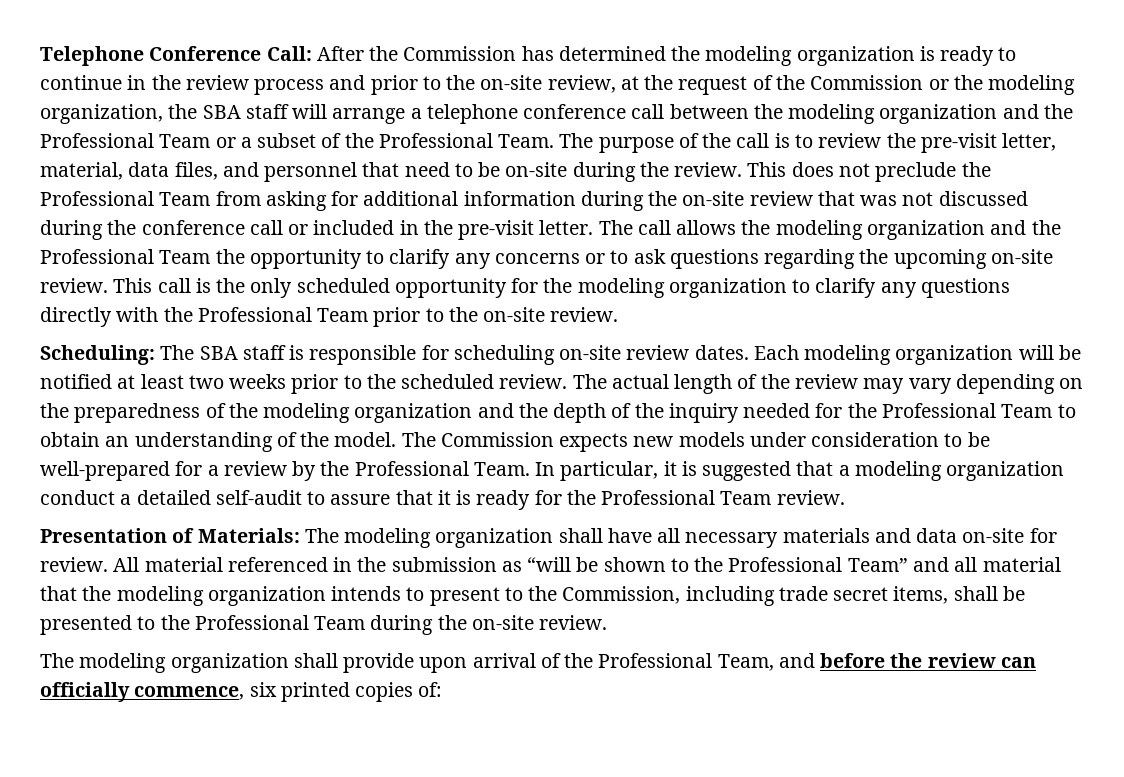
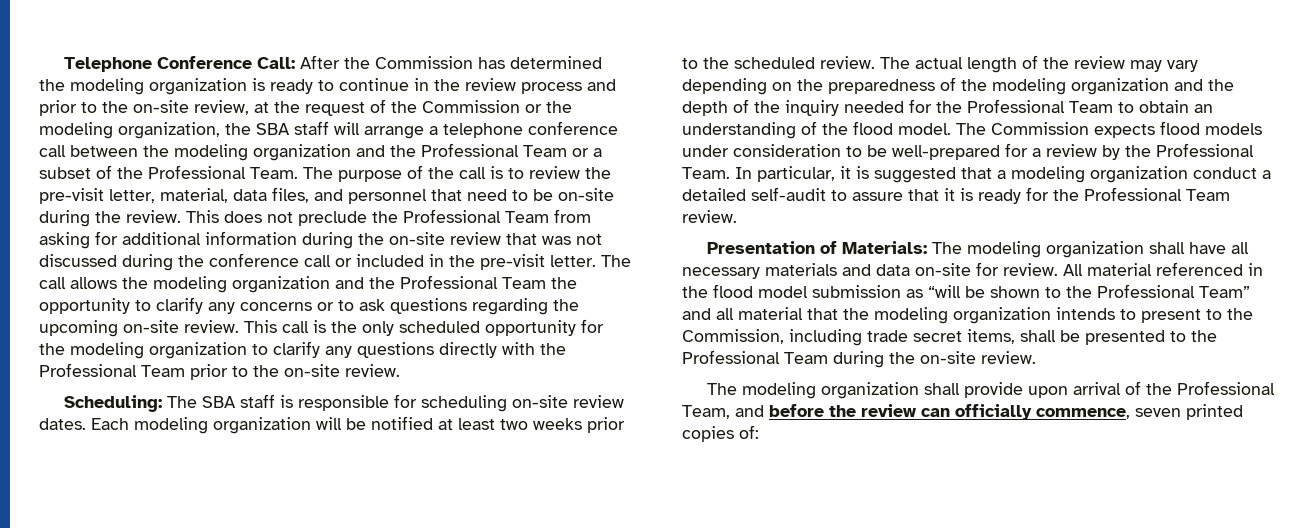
- The actual length of the review may vary depending on the preparedness of the modeling organization and the depth of the inquiry needed for the Professional Team to obtain an understanding of the model.
+ The actual length of the review may vary depending on the preparedness of the modeling organization and the depth of the inquiry needed for the Professional Team to obtain an understanding of the flood model.
- The Commission expects new models under consideration to be well-prepared for a review by the Professional Team.
+ The Commission expects flood models under consideration to be well-prepared for a review by the Professional Team.
- All material referenced in the submission as “will be shown to the Professional Team” and all material that the modeling organization intends to present to the Commission, including trade secret items, shall be presented to the Professional Team during the on-site review.
+ All material referenced in the flood model submission as “will be shown to the Professional Team” and all material that the modeling organization intends to present to the Commission, including trade secret items, shall be presented to the Professional Team during the on-site review.
- The modeling organization shall provide upon arrival of the Professional Team, and before the review can officially commence, six printed copies of:
+ The modeling organization shall provide upon arrival of the Professional Team, and before the review can officially commence, seven printed copies of:

